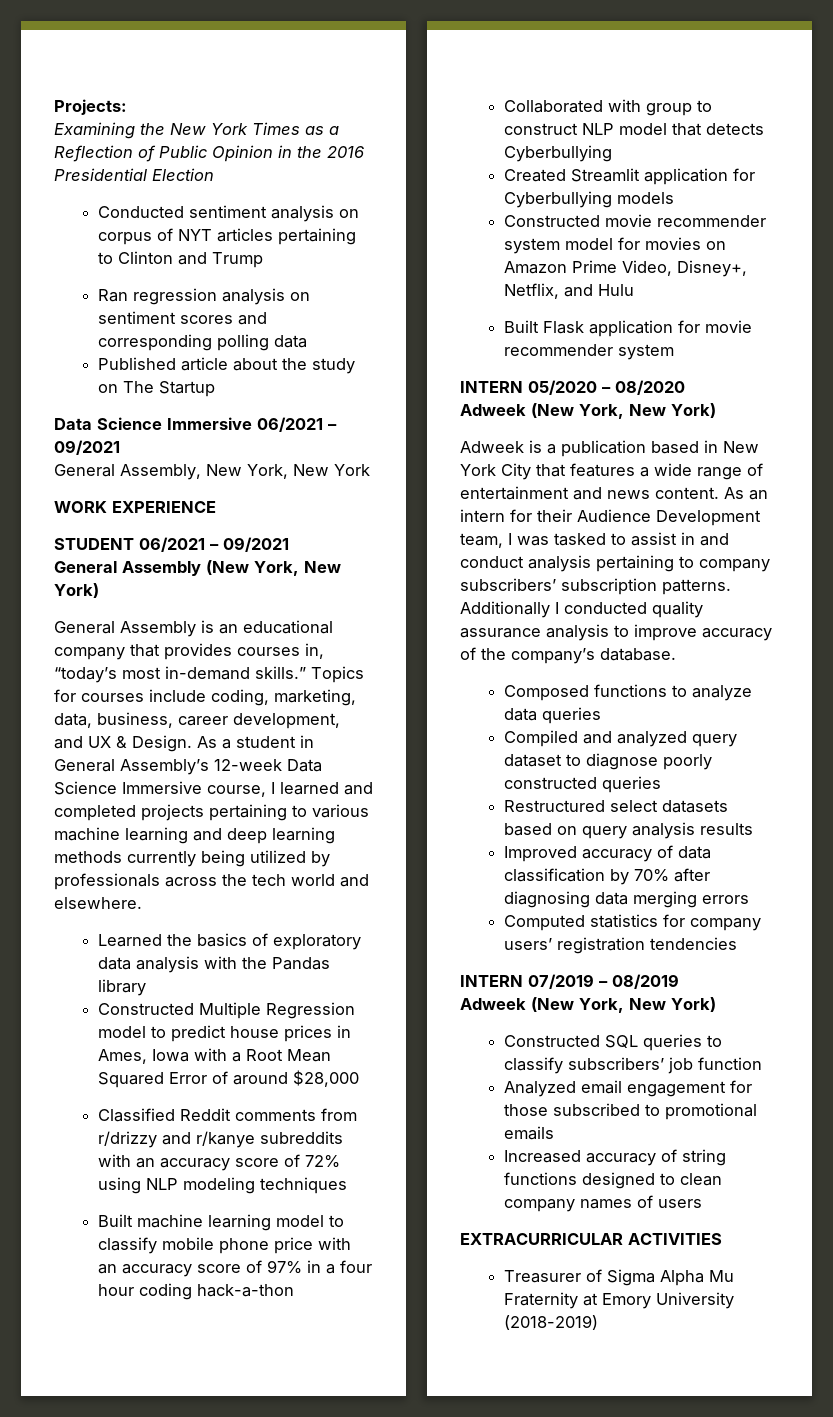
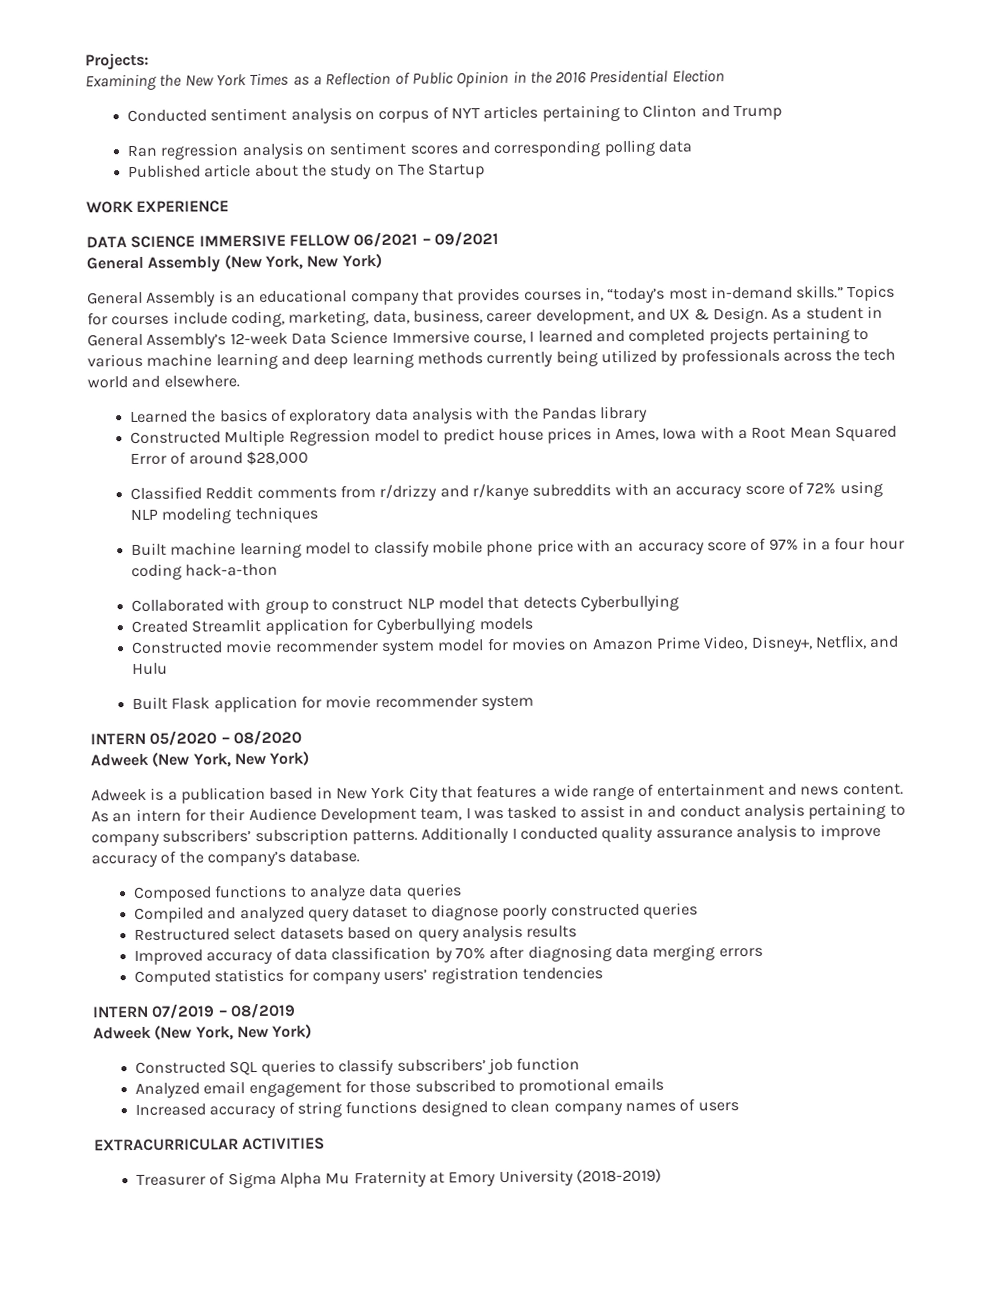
- Data Science Immersive 06/2021 – 09/2021
- General Assembly, New York, New York
  WORK EXPERIENCE
- STUDENT 06/2021 – 09/2021
+ DATA SCIENCE IMMERSIVE FELLOW 06/2021 – 09/2021

